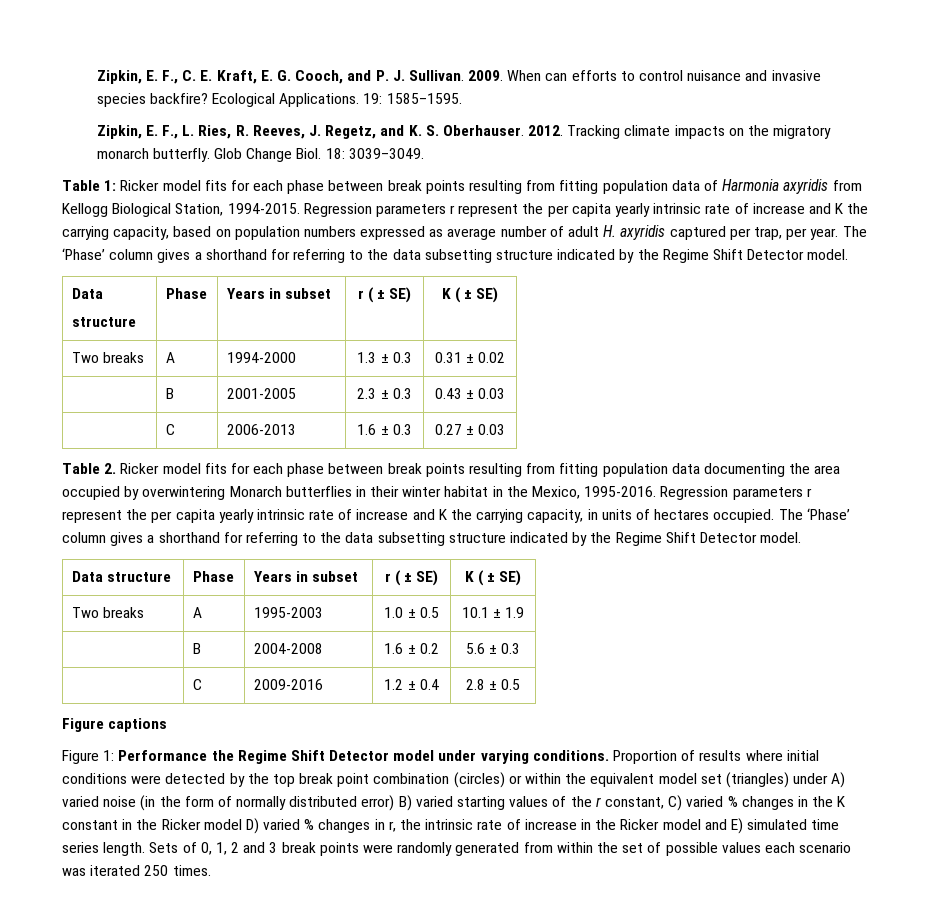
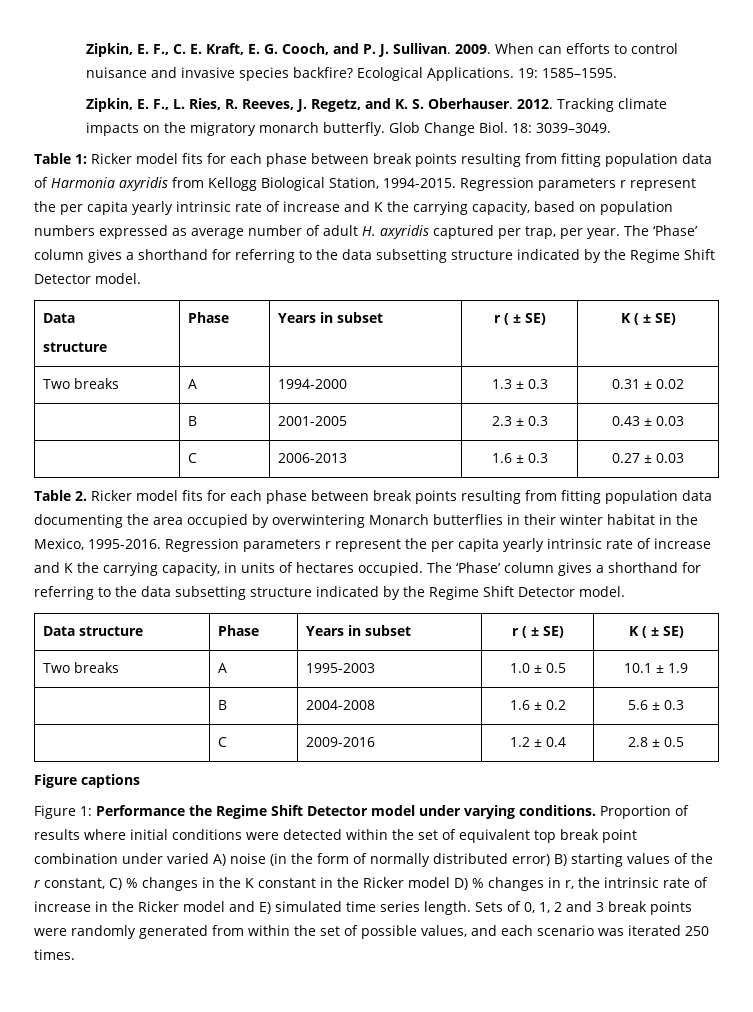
- Proportion of results where initial conditions were detected by the top break point combination (circles) or within the equivalent model set (triangles) under A) varied noise (in the form of normally distributed error) B) varied starting values of the r constant, C) varied % changes in the K constant in the Ricker model D) varied % changes in r, the intrinsic rate of increase in the Ricker model and E) simulated time series length.
+ Proportion of results where initial conditions were detected within the set of equivalent top break point combination under varied A) noise (in the form of normally distributed error) B) starting values of the r constant, C) % changes in the K constant in the Ricker model D) % changes in r, the intrinsic rate of increase in the Ricker model and E) simulated time series length.
- Sets of 0, 1, 2 and 3 break points were randomly generated from within the set of possible values each scenario was iterated 250 times.
+ Sets of 0, 1, 2 and 3 break points were randomly generated from within the set of possible values, and each scenario was iterated 250 times.

